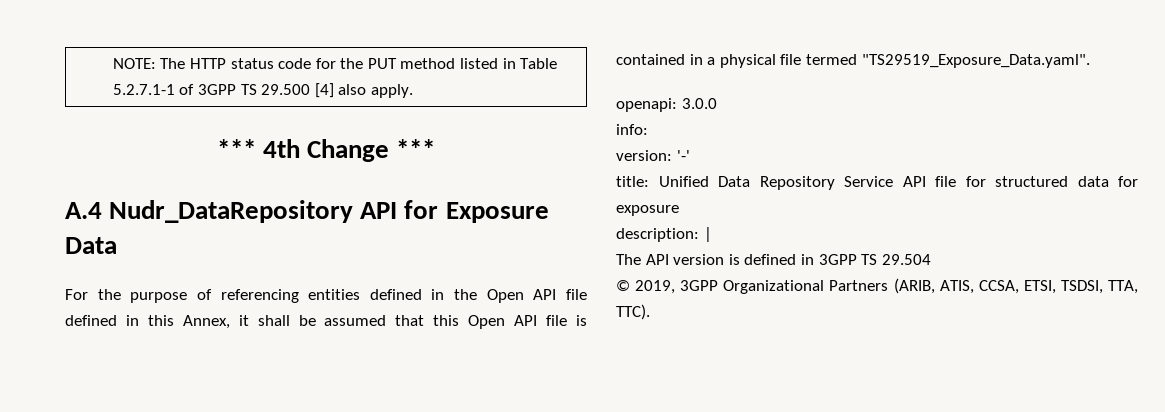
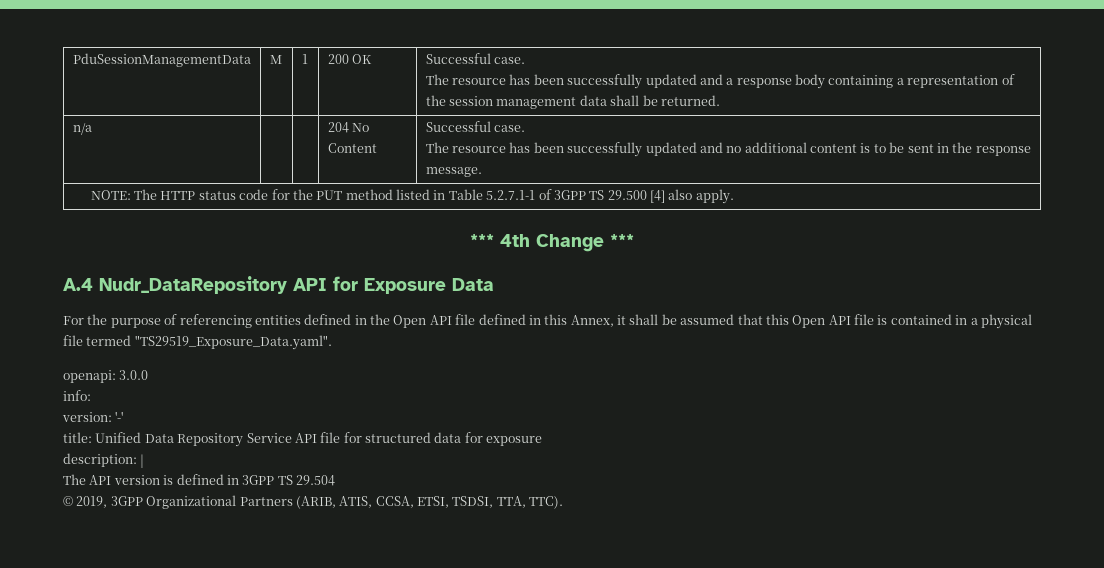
+ PduSessionManagementData | M | 1 | 200 OK | Successful case.
+ The resource has been successfully updated and a response body containing a representation of the session management data shall be returned.
+ n/a | | | 204 No Content | Successful case.
+ The resource has been successfully updated and no additional content is to be sent in the response message.

